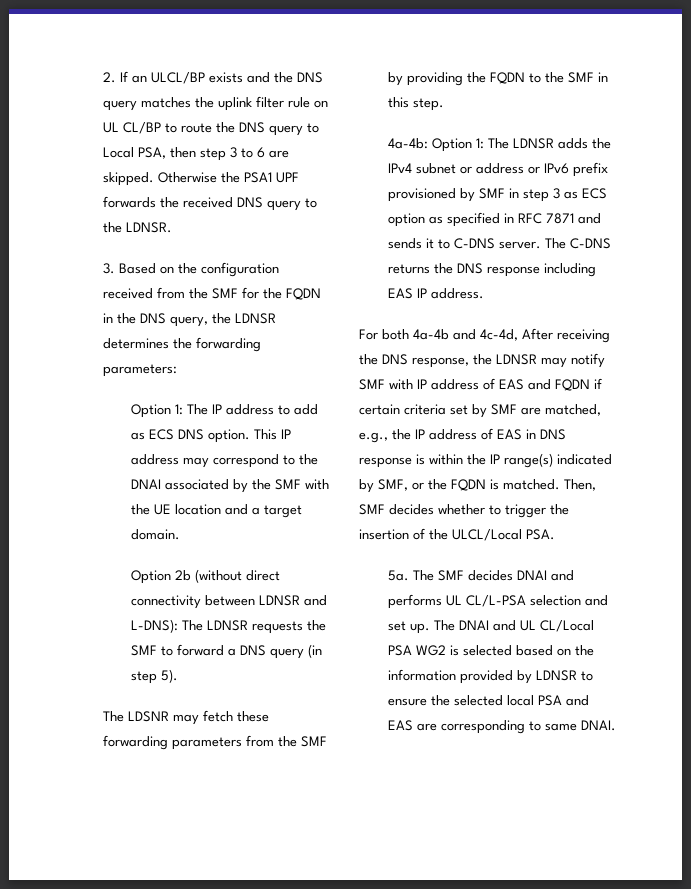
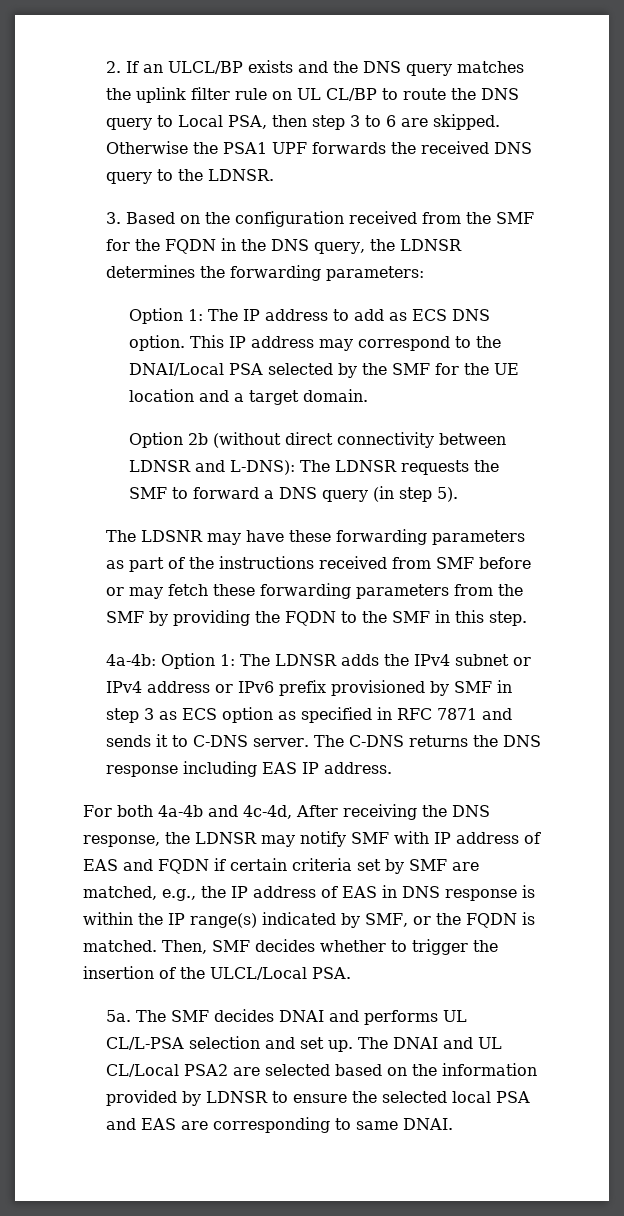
- This IP address may correspond to the DNAI associated by the SMF with the UE location and a target domain.
+ This IP address may correspond to the DNAI/Local PSA selected by the SMF for the UE location and a target domain.
- The LDSNR may fetch these forwarding parameters from the SMF by providing the FQDN to the SMF in this step.
+ The LDSNR may have these forwarding parameters as part of the instructions received from SMF before or may fetch these forwarding parameters from the SMF by providing the FQDN to the SMF in this step.
- 4a-4b: Option 1: The LDNSR adds the IPv4 subnet or address or IPv6 prefix provisioned by SMF in step 3 as ECS option as specified in RFC 7871 and sends it to C-DNS server.
+ 4a-4b: Option 1: The LDNSR adds the IPv4 subnet or IPv4 address or IPv6 prefix provisioned by SMF in step 3 as ECS option as specified in RFC 7871 and sends it to C-DNS server.
- The DNAI and UL CL/Local PSA WG2 is selected based on the information provided by LDNSR to ensure the selected local PSA and EAS are corresponding to same DNAI.
+ The DNAI and UL CL/Local PSA2 are selected based on the information provided by LDNSR to ensure the selected local PSA and EAS are corresponding to same DNAI.

